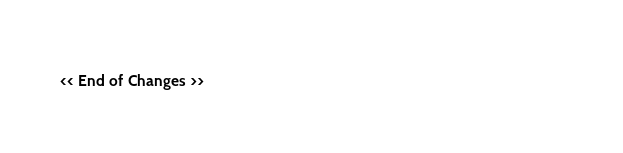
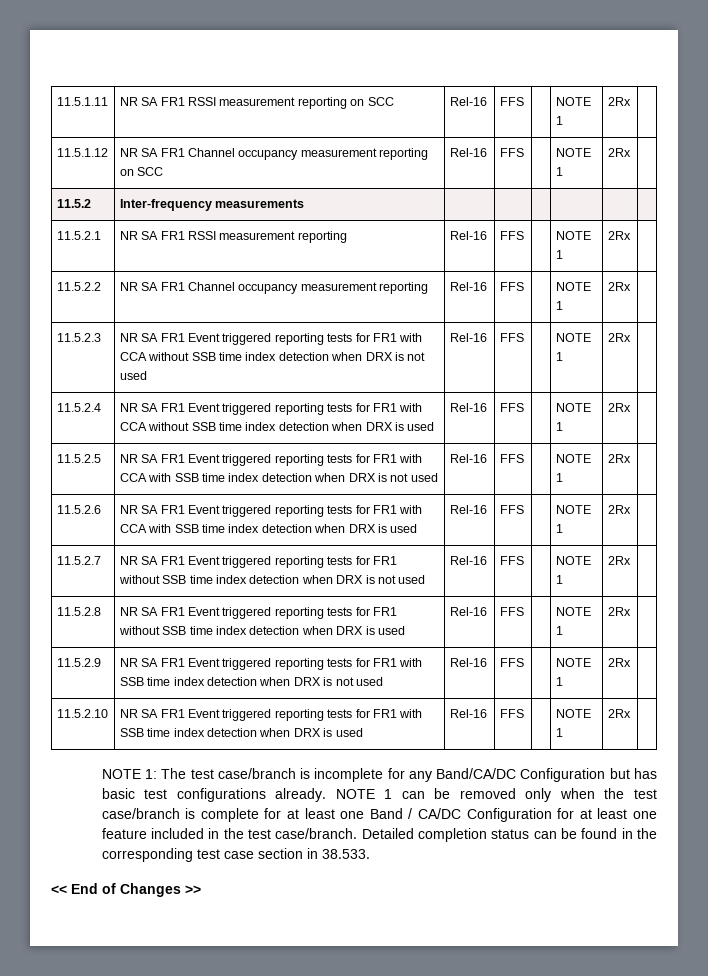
+ 11.5.1.11 | NR SA FR1 RSSI measurement reporting on SCC | Rel-16 | FFS | | NOTE 1 | 2Rx |
+ 11.5.1.12 | NR SA FR1 Channel occupancy measurement reporting on SCC | Rel-16 | FFS | | NOTE 1 | 2Rx |
+ 11.5.2 | Inter-frequency measurements | | | | | |
+ 11.5.2.1 | NR SA FR1 RSSI measurement reporting | Rel-16 | FFS | | NOTE 1 | 2Rx |
+ 11.5.2.2 | NR SA FR1 Channel occupancy measurement reporting | Rel-16 | FFS | | NOTE 1 | 2Rx |
+ 11.5.2.3 | NR SA FR1 Event triggered reporting tests for FR1 with CCA without SSB time index detection when DRX is not used | Rel-16 | FFS | | NOTE 1 | 2Rx |
+ 11.5.2.4 | NR SA FR1 Event triggered reporting tests for FR1 with CCA without SSB time index detection when DRX is used | Rel-16 | FFS | | NOTE 1 | 2Rx |
+ 11.5.2.5 | NR SA FR1 Event triggered reporting tests for FR1 with CCA with SSB time index detection when DRX is not used | Rel-16 | FFS | | NOTE 1 | 2Rx |
+ 11.5.2.6 | NR SA FR1 Event triggered reporting tests for FR1 with CCA with SSB time index detection when DRX is used | Rel-16 | FFS | | NOTE 1 | 2Rx |
+ 11.5.2.7 | NR SA FR1 Event triggered reporting tests for FR1 without SSB time index detection when DRX is not used | Rel-16 | FFS | | NOTE 1 | 2Rx |
+ 11.5.2.8 | NR SA FR1 Event triggered reporting tests for FR1 without SSB time index detection when DRX is used | Rel-16 | FFS | | NOTE 1 | 2Rx |
+ 11.5.2.9 | NR SA FR1 Event triggered reporting tests for FR1 with SSB time index detection when DRX is not used | Rel-16 | FFS | | NOTE 1 | 2Rx |
+ 11.5.2.10 | NR SA FR1 Event triggered reporting tests for FR1 with SSB time index detection when DRX is used | Rel-16 | FFS | | NOTE 1 | 2Rx |
+ NOTE 1: The test case/branch is incomplete for any Band/CA/DC Configuration but has basic test configurations already. NOTE 1 can be removed only when the test case/branch is complete for at least one Band / CA/DC Configuration for at least one feature included in the test case/branch. Detailed completion status can be found in the corresponding test case section in 38.533.

